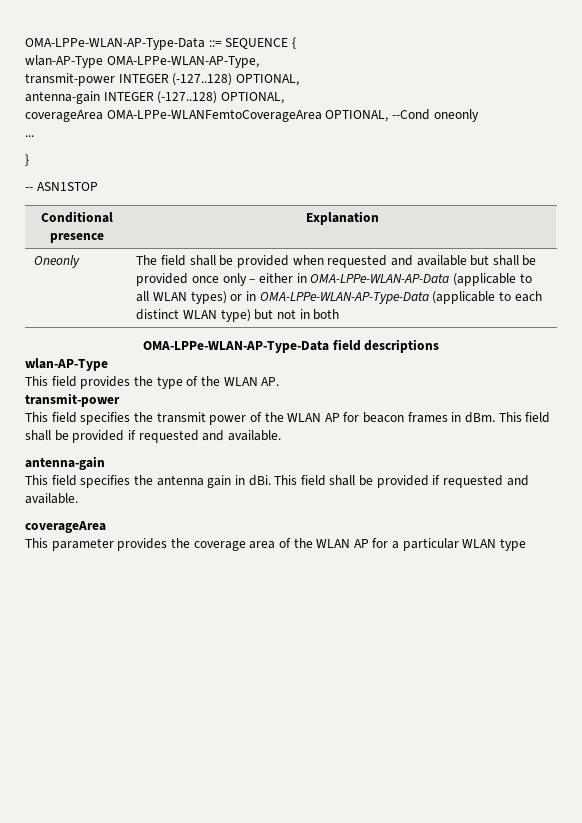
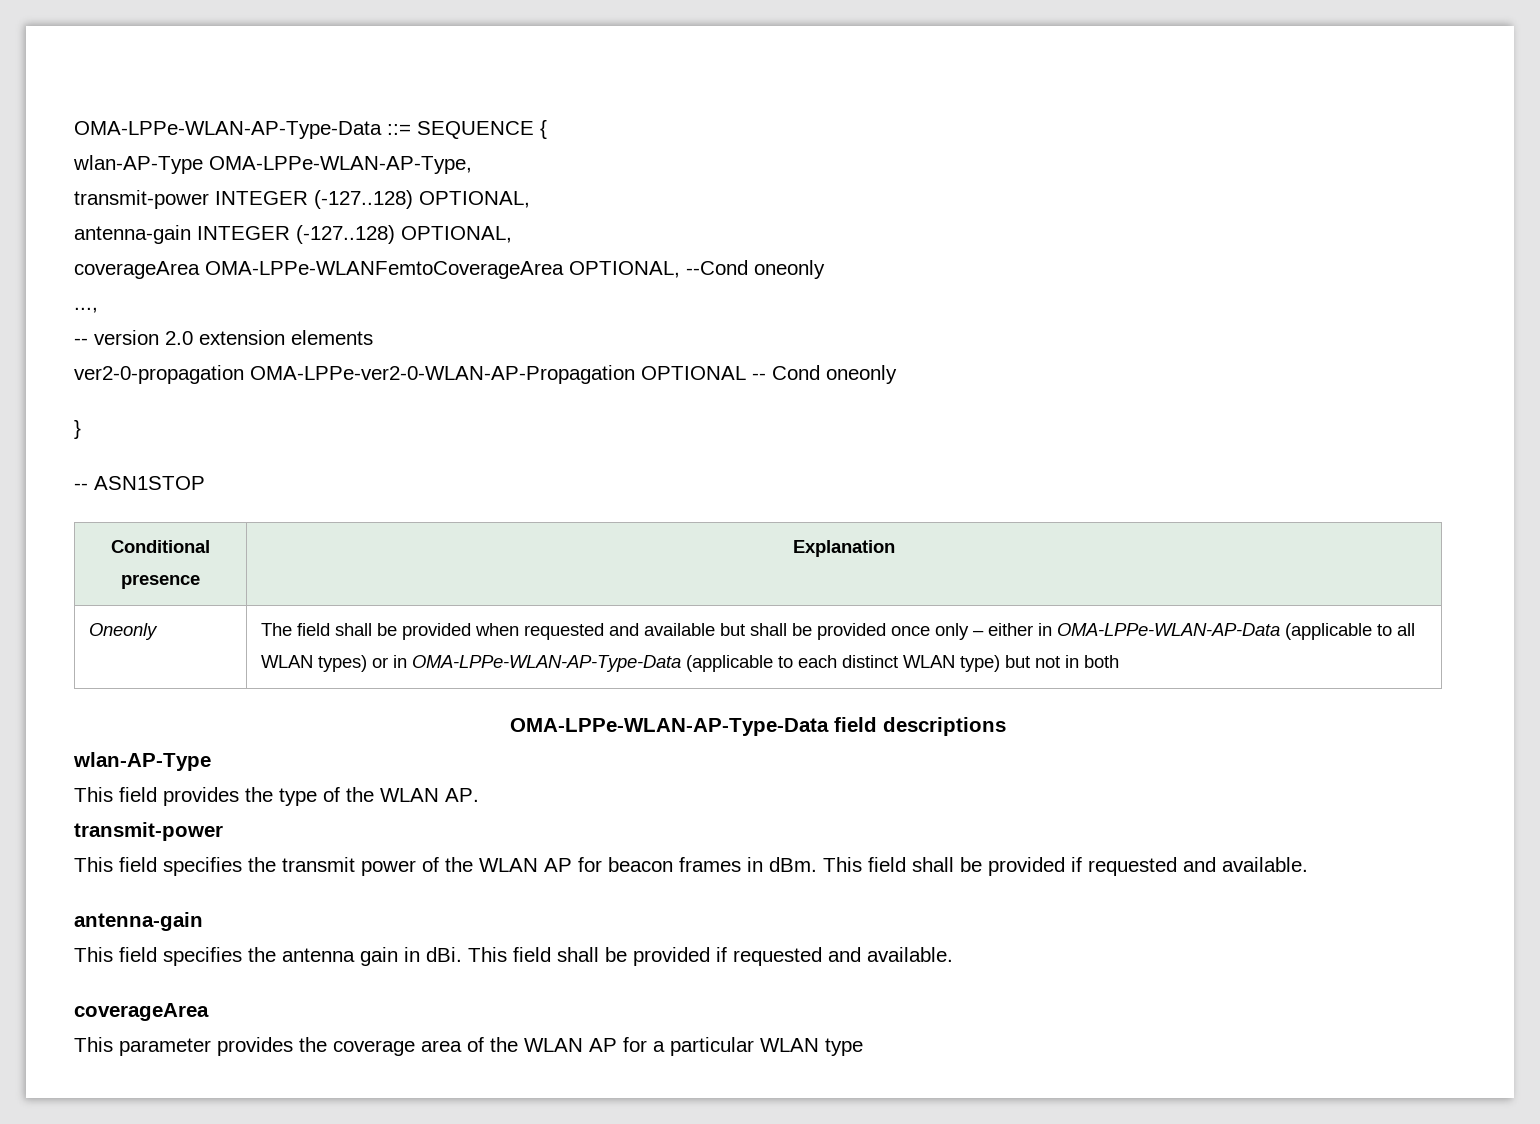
- ...
+ ...,
+ -- version 2.0 extension elements
+ ver2-0-propagation OMA-LPPe-ver2-0-WLAN-AP-Propagation OPTIONAL -- Cond oneonly

